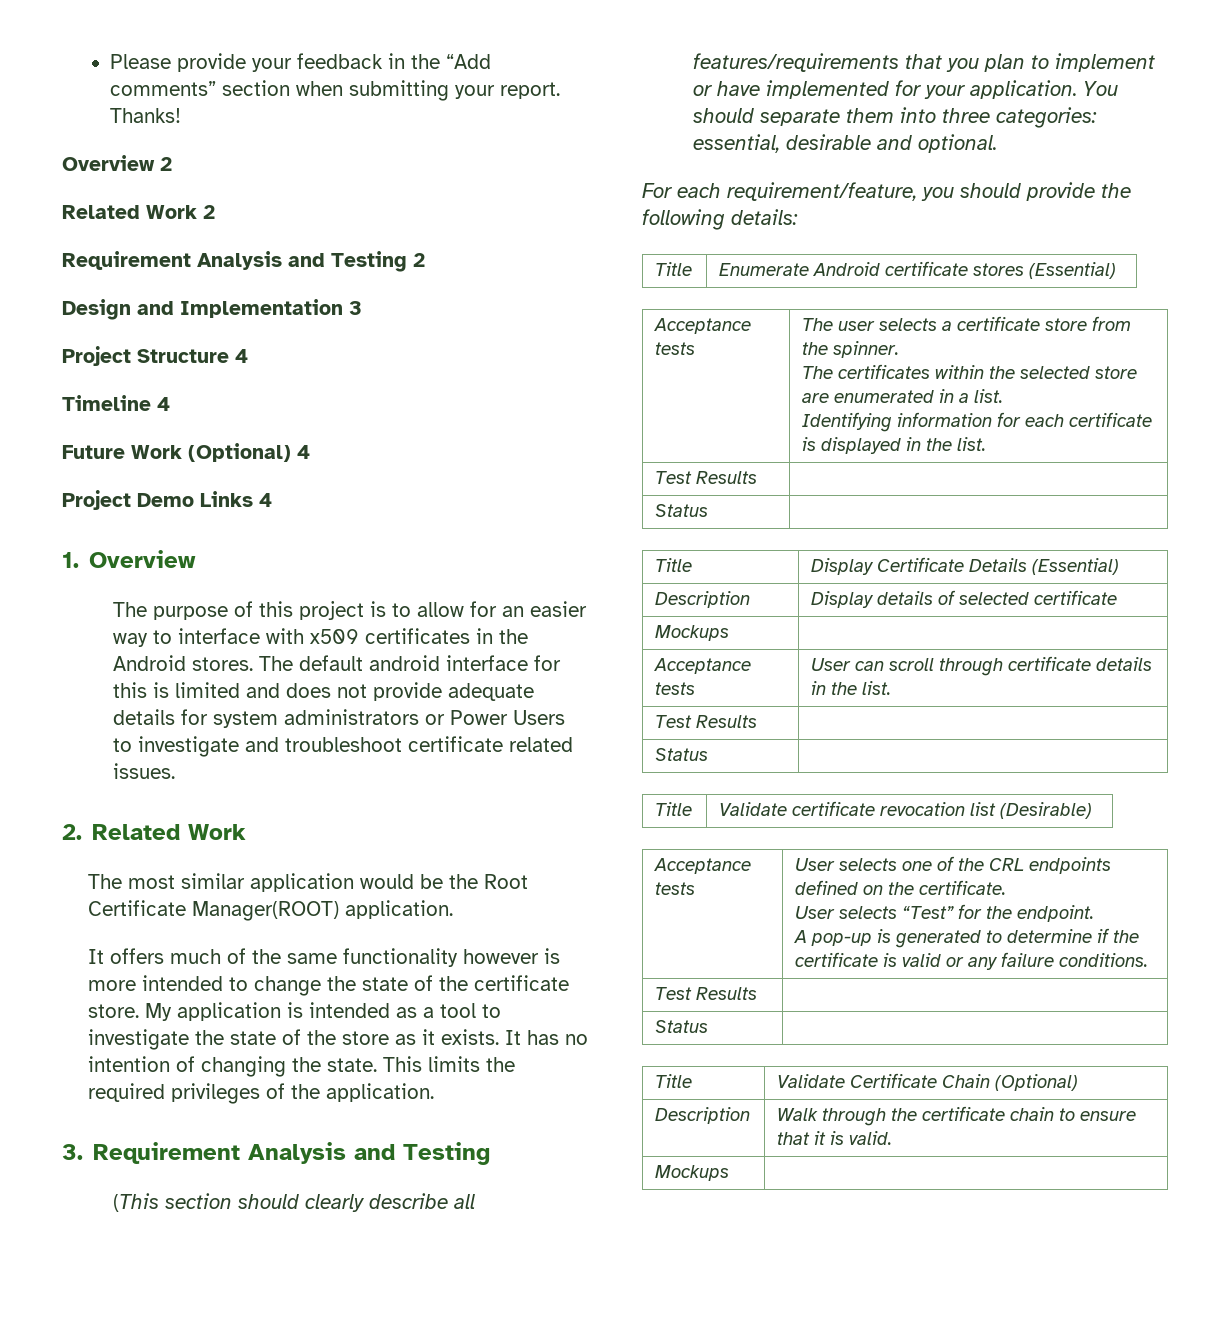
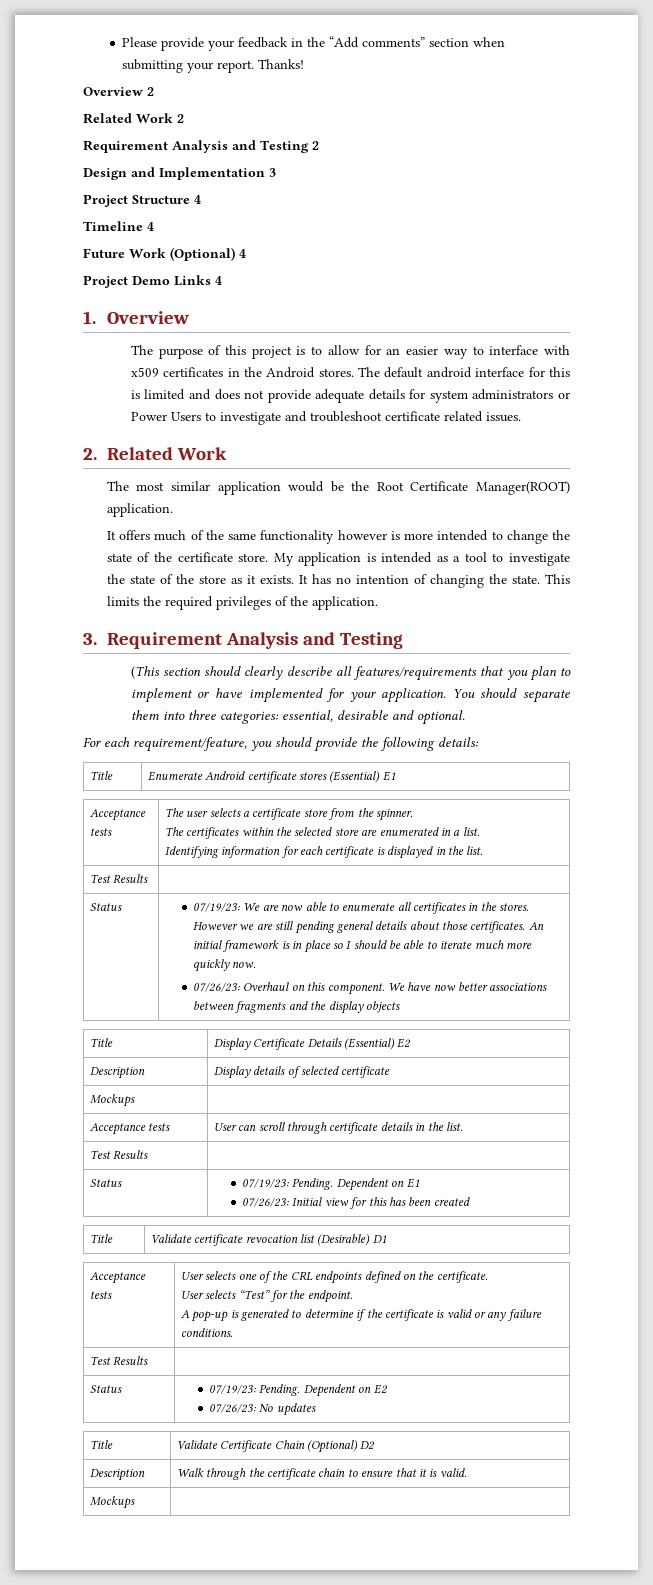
- Title | Enumerate Android certificate stores (Essential)
+ Title | Enumerate Android certificate stores (Essential) E1
+ 07/19/23: We are now able to enumerate all certificates in the stores. However we are still pending general details about those certificates. An initial framework is in place so I should be able to iterate much more quickly now.
+ 07/26/23: Overhaul on this component. We have now better associations between fragments and the display objects
- Title | Display Certificate Details (Essential)
+ Title | Display Certificate Details (Essential) E2
  Acceptance tests | User can scroll through certificate details in the list.
  Test Results |
- Status |
+ Status | 07/19/23: Pending. Dependent on E1
+ 07/26/23: Initial view for this has been created
- Title | Validate certificate revocation list (Desirable)
+ Title | Validate certificate revocation list (Desirable) D1
  Acceptance tests | User selects one of the CRL endpoints defined on the certificate.
  User selects “Test” for the endpoint.
  A pop-up is generated to determine if the certificate is valid or any failure conditions.
  Test Results |
- Status |
+ Status | 07/19/23: Pending. Dependent on E2
+ 07/26/23: No updates
- Title | Validate Certificate Chain (Optional)
+ Title | Validate Certificate Chain (Optional) D2

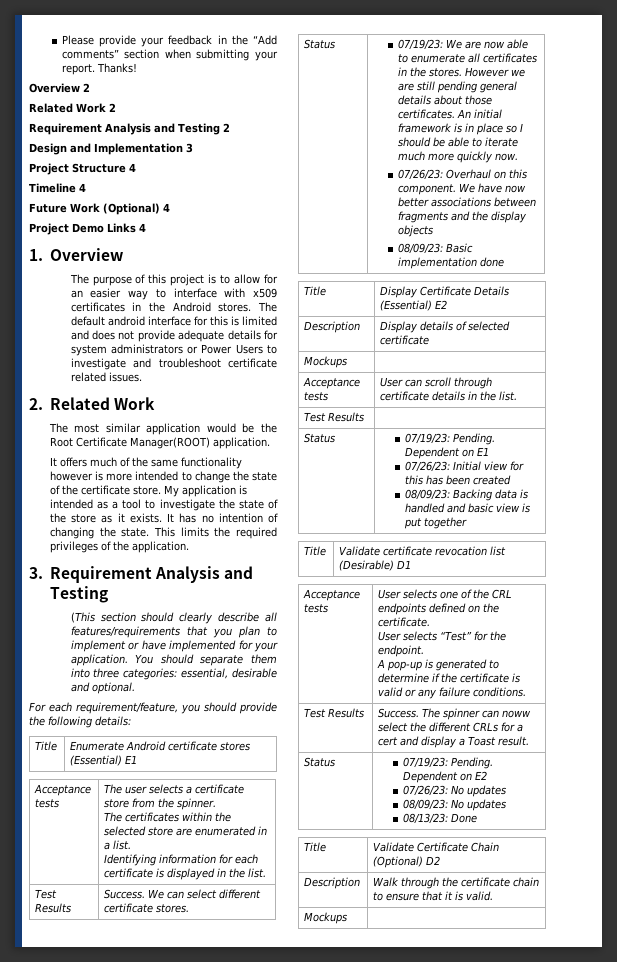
  Acceptance tests | The user selects a certificate store from the spinner.
  The certificates within the selected store are enumerated in a list.
  Identifying information for each certificate is displayed in the list.
- Test Results |
+ Test Results | Success. We can select different certificate stores.
+ 08/09/23: Basic implementation done
  Status | 07/19/23: Pending. Dependent on E1
  07/26/23: Initial view for this has been created
+ 08/09/23: Backing data is handled and basic view is put together
  Acceptance tests | User selects one of the CRL endpoints defined on the certificate.
  User selects “Test” for the endpoint.
  A pop-up is generated to determine if the certificate is valid or any failure conditions.
- Test Results |
+ Test Results | Success. The spinner can noww select the different CRLs for a cert and display a Toast result.
  Status | 07/19/23: Pending. Dependent on E2
  07/26/23: No updates
+ 08/09/23: No updates
+ 08/13/23: Done

